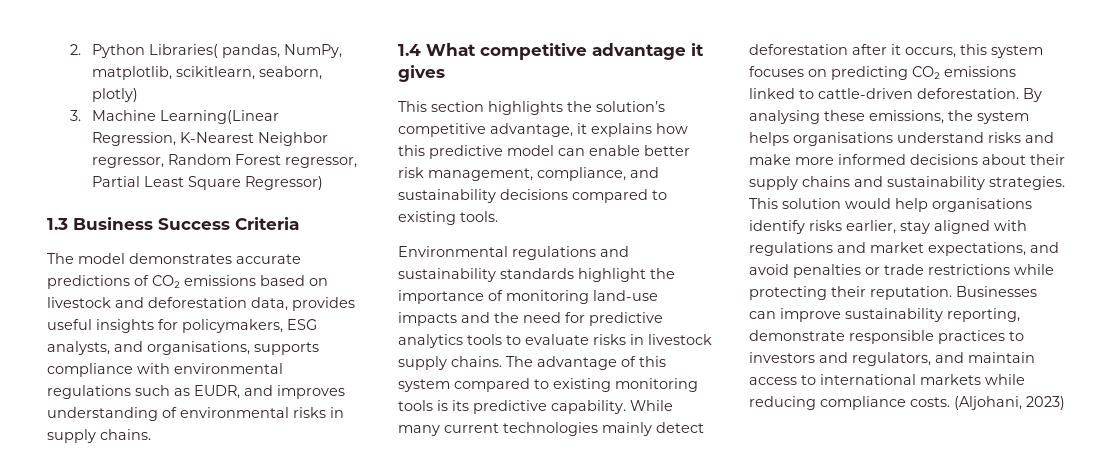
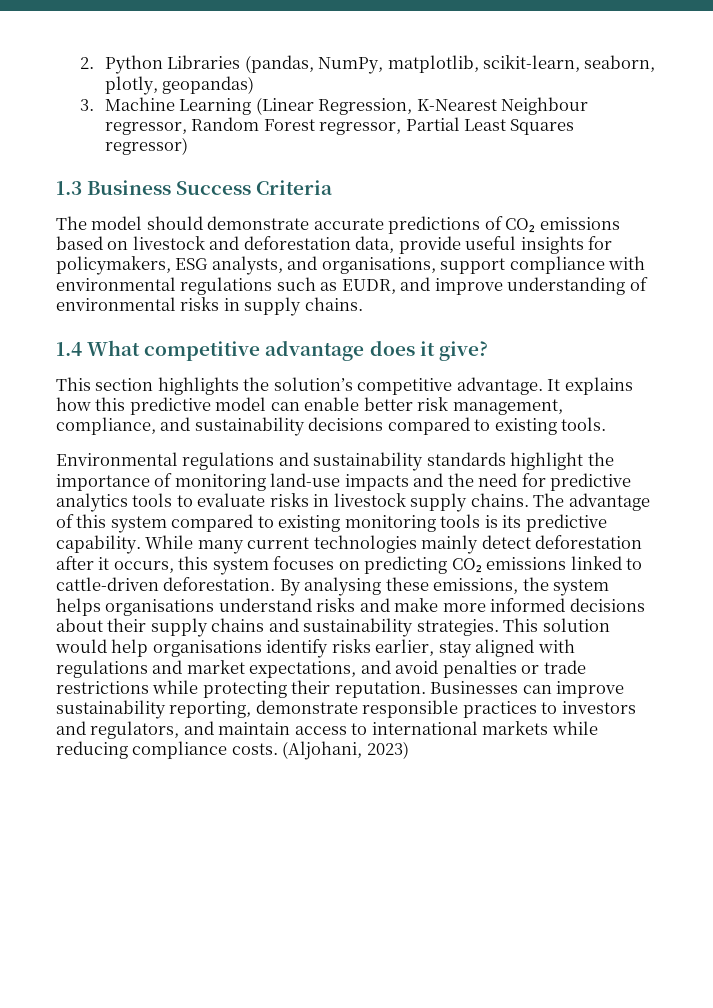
- 2. Python Libraries( pandas, NumPy, matplotlib, scikitlearn, seaborn, plotly)
+ 2. Python Libraries (pandas, NumPy, matplotlib, scikit-learn, seaborn, plotly, geopandas)
- 3. Machine Learning(Linear Regression, K-Nearest Neighbor regressor, Random Forest regressor, Partial Least Square Regressor)
+ 3. Machine Learning (Linear Regression, K-Nearest Neighbour regressor, Random Forest regressor, Partial Least Squares regressor)
- The model demonstrates accurate predictions of CO₂ emissions based on livestock and deforestation data, provides useful insights for policymakers, ESG analysts, and organisations, supports compliance with environmental regulations such as EUDR, and improves understanding of environmental risks in supply chains.
+ The model should demonstrate accurate predictions of CO₂ emissions based on livestock and deforestation data, provide useful insights for policymakers, ESG analysts, and organisations, support compliance with environmental regulations such as EUDR, and improve understanding of environmental risks in supply chains.
- 1.4 What competitive advantage it gives
+ 1.4 What competitive advantage does it give?
- This section highlights the solution’s competitive advantage, it explains how this predictive model can enable better risk management, compliance, and sustainability decisions compared to existing tools.
+ This section highlights the solution’s competitive advantage. It explains how this predictive model can enable better risk management, compliance, and sustainability decisions compared to existing tools.

